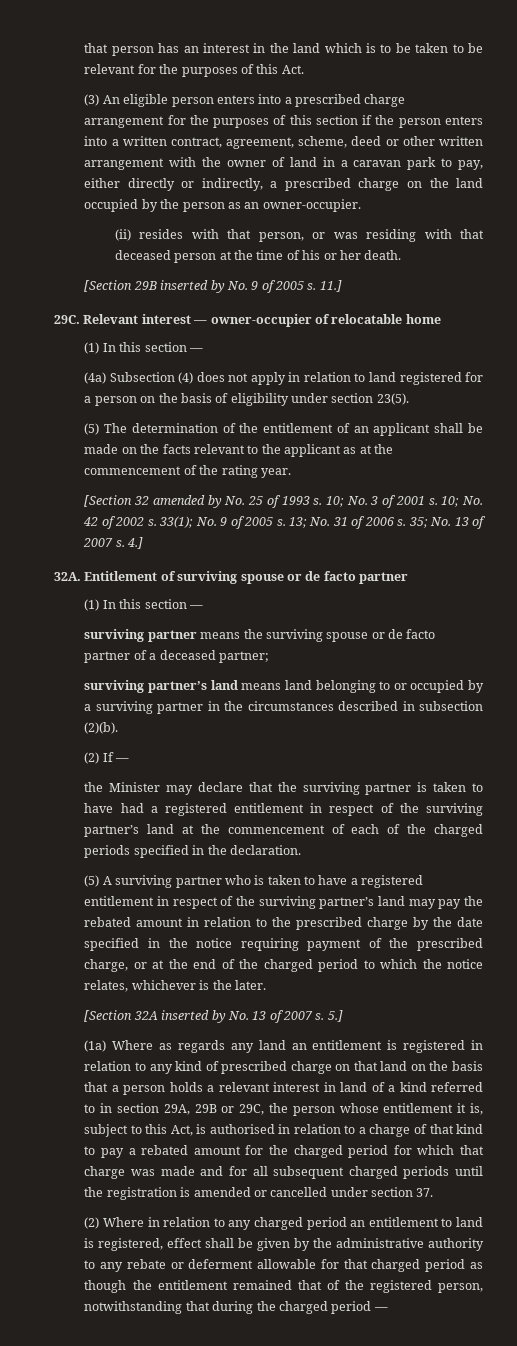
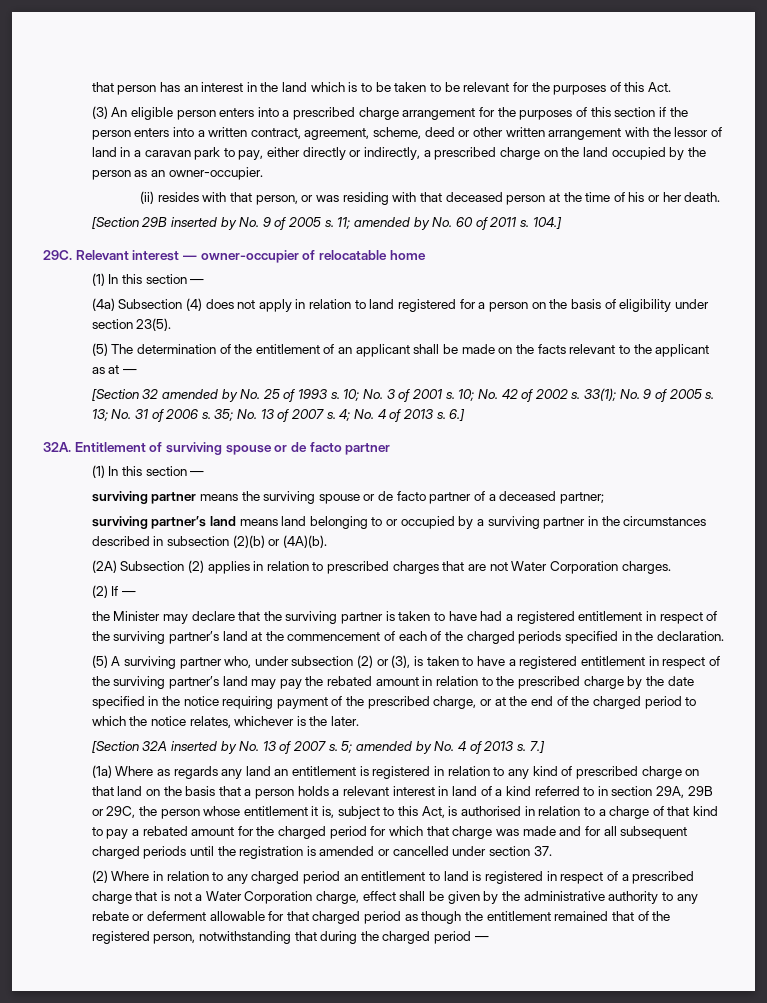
- (3) An eligible person enters into a prescribed charge arrangement for the purposes of this section if the person enters into a written contract, agreement, scheme, deed or other written arrangement with the owner of land in a caravan park to pay, either directly or indirectly, a prescribed charge on the land occupied by the person as an owner-occupier.
+ (3) An eligible person enters into a prescribed charge arrangement for the purposes of this section if the person enters into a written contract, agreement, scheme, deed or other written arrangement with the lessor of land in a caravan park to pay, either directly or indirectly, a prescribed charge on the land occupied by the person as an owner-occupier.
- 11.]
+ 11; amended by No. 60 of 2011 s. 104.]
- (5) The determination of the entitlement of an applicant shall be made on the facts relevant to the applicant as at the commencement of the rating year.
+ (5) The determination of the entitlement of an applicant shall be made on the facts relevant to the applicant as at —
- 4.]
+ 4; No. 4 of 2013 s. 6.]
- surviving partner’s land means land belonging to or occupied by a surviving partner in the circumstances described in subsection (2)(b).
+ surviving partner’s land means land belonging to or occupied by a surviving partner in the circumstances described in subsection (2)(b) or (4A)(b).
+ (2A) Subsection (2) applies in relation to prescribed charges that are not Water Corporation charges.
- (5) A surviving partner who is taken to have a registered entitlement in respect of the surviving partner’s land may pay the rebated amount in relation to the prescribed charge by the date specified in the notice requiring payment of the prescribed charge, or at the end of the charged period to which the notice relates, whichever is the later.
+ (5) A surviving partner who, under subsection (2) or (3), is taken to have a registered entitlement in respect of the surviving partner’s land may pay the rebated amount in relation to the prescribed charge by the date specified in the notice requiring payment of the prescribed charge, or at the end of the charged period to which the notice relates, whichever is the later.
- 5.]
+ 5; amended by No. 4 of 2013 s. 7.]
- (2) Where in relation to any charged period an entitlement to land is registered, effect shall be given by the administrative authority to any rebate or deferment allowable for that charged period as though the entitlement remained that of the registered person, notwithstanding that during the charged period —
+ (2) Where in relation to any charged period an entitlement to land is registered in respect of a prescribed charge that is not a Water Corporation charge, effect shall be given by the administrative authority to any rebate or deferment allowable for that charged period as though the entitlement remained that of the registered person, notwithstanding that during the charged period —

